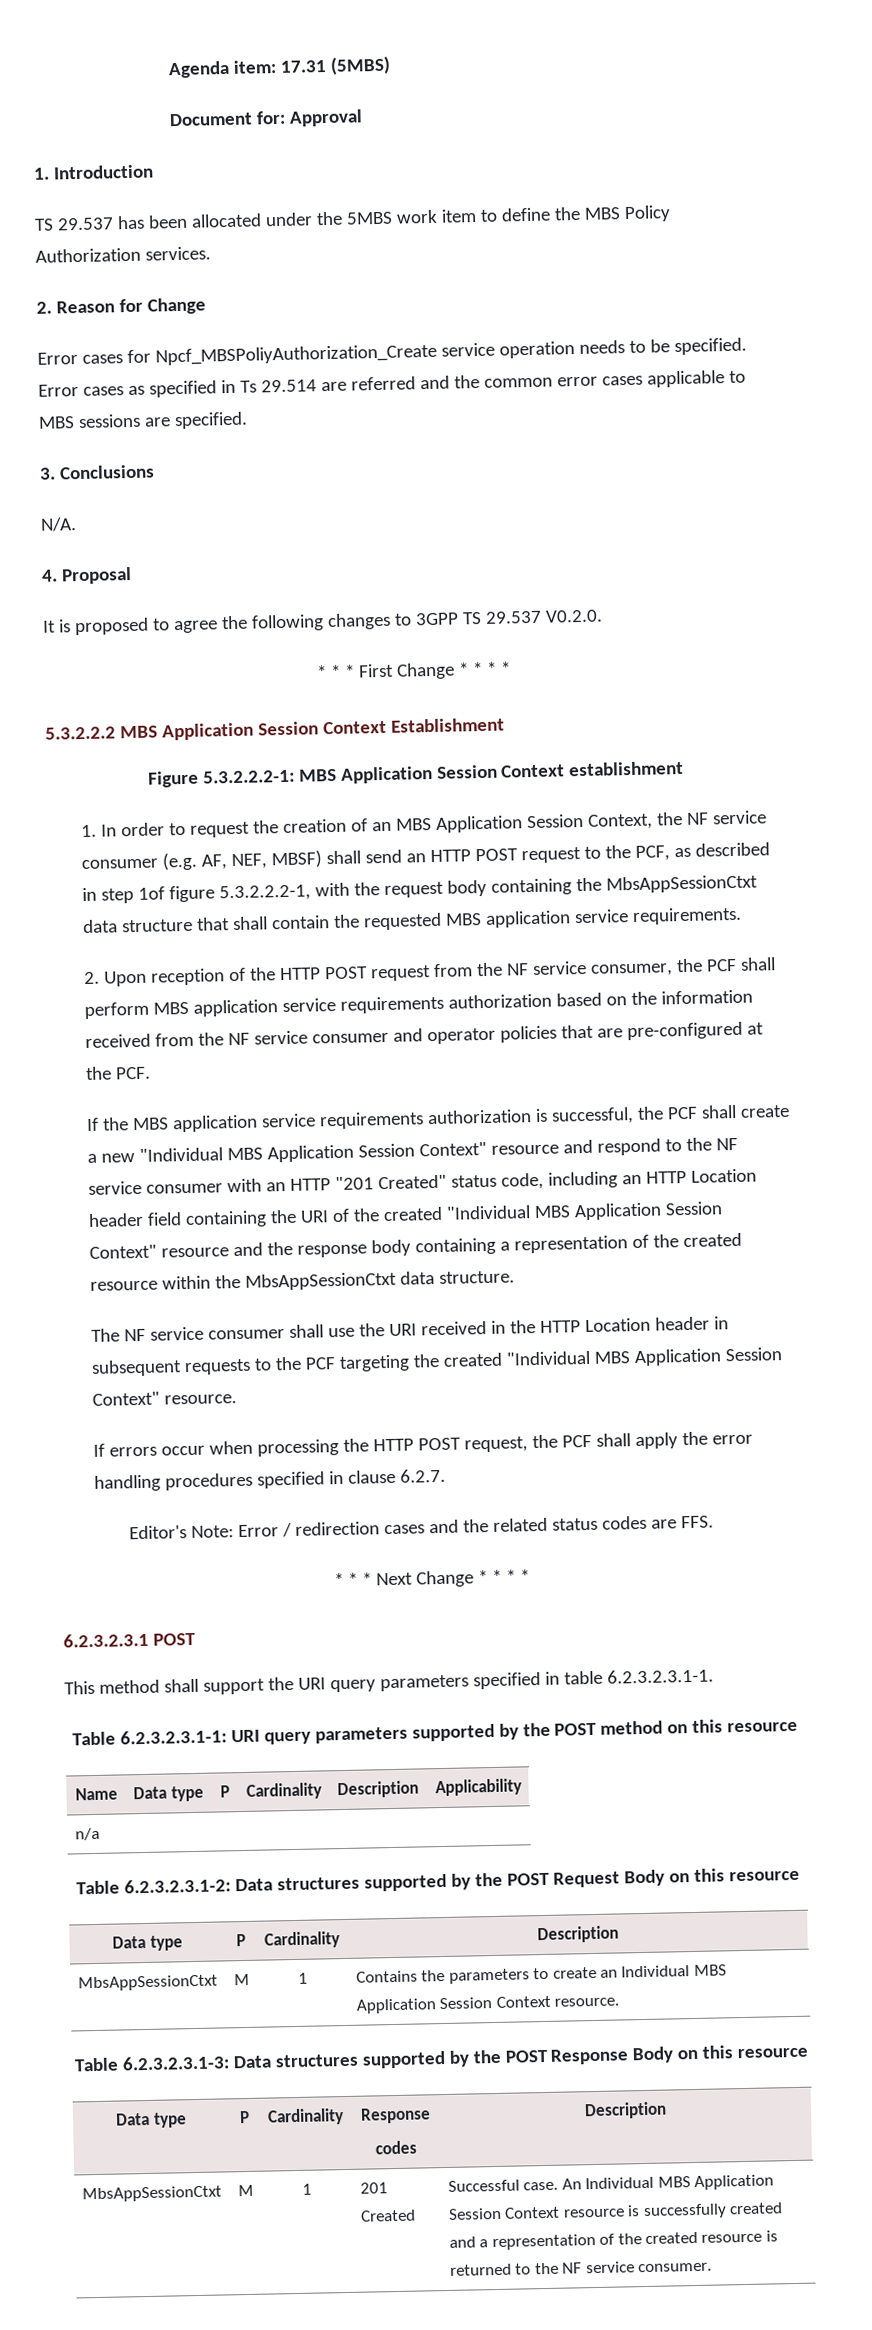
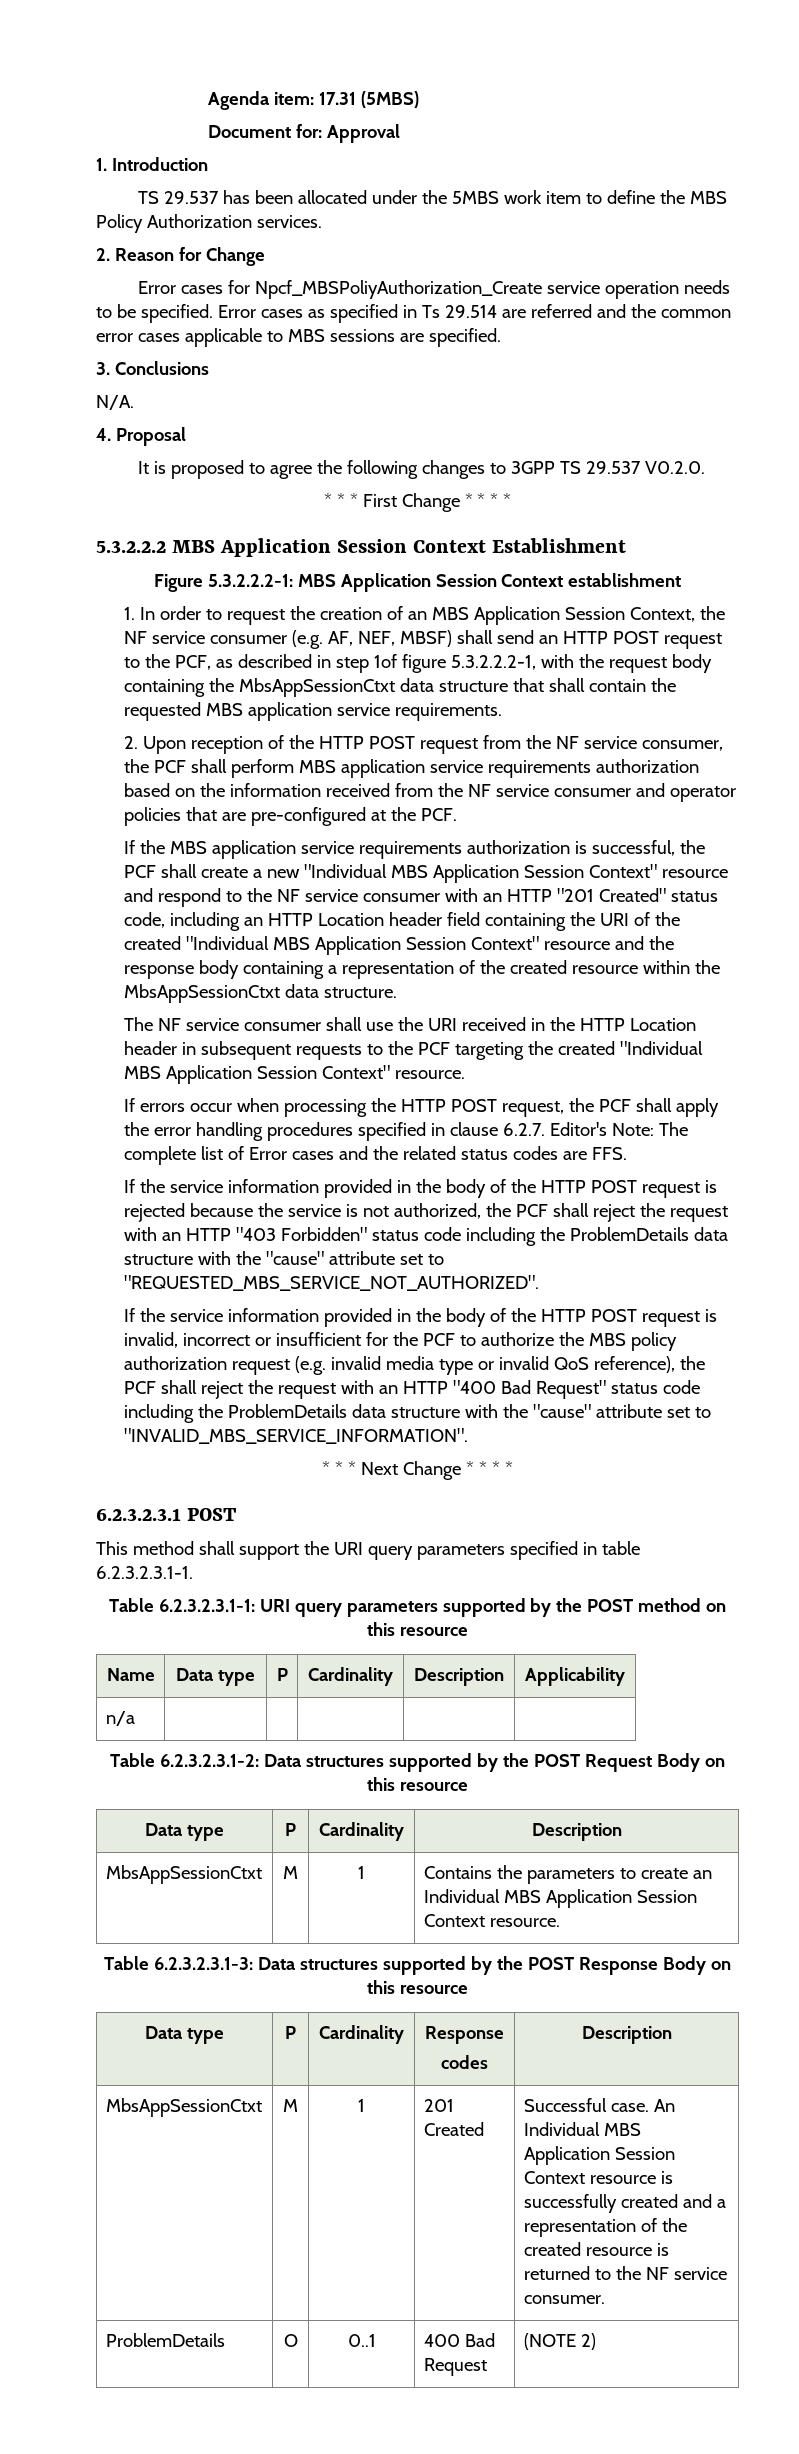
- If errors occur when processing the HTTP POST request, the PCF shall apply the error handling procedures specified in clause 6.2.7.
- Editor's Note: Error / redirection cases and the related status codes are FFS.
+ If errors occur when processing the HTTP POST request, the PCF shall apply the error handling procedures specified in clause 6.2.7. Editor's Note: The complete list of Error cases and the related status codes are FFS.
+ If the service information provided in the body of the HTTP POST request is rejected because the service is not authorized, the PCF shall reject the request with an HTTP "403 Forbidden" status code including the ProblemDetails data structure with the "cause" attribute set to "REQUESTED_MBS_SERVICE_NOT_AUTHORIZED".
+ If the service information provided in the body of the HTTP POST request is invalid, incorrect or insufficient for the PCF to authorize the MBS policy authorization request (e.g. invalid media type or invalid QoS reference), the PCF shall reject the request with an HTTP "400 Bad Request" status code including the ProblemDetails data structure with the "cause" attribute set to "INVALID_MBS_SERVICE_INFORMATION".
+ ProblemDetails | O | 0..1 | 400 Bad Request | (NOTE 2)

